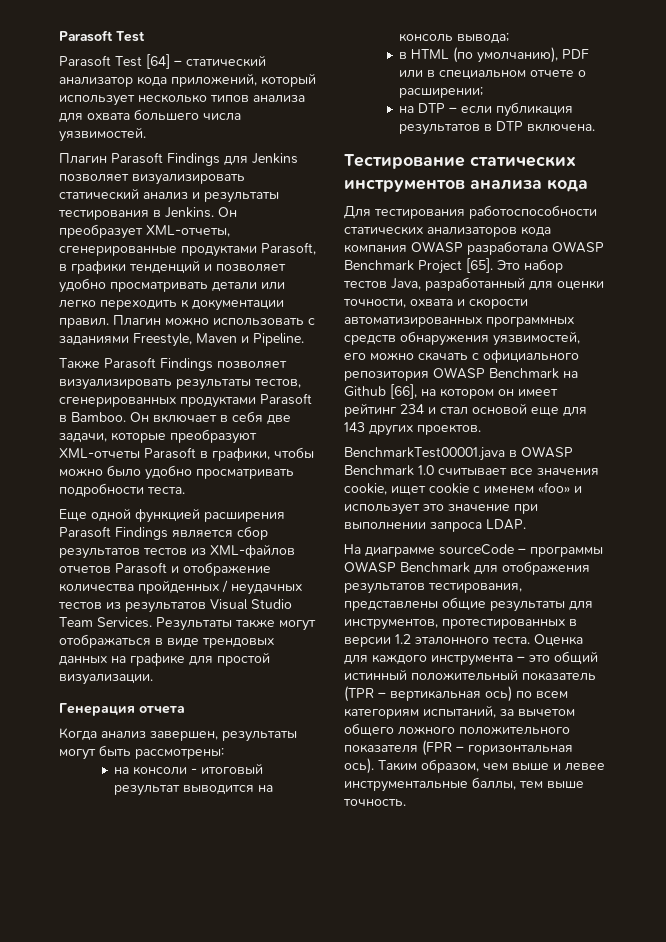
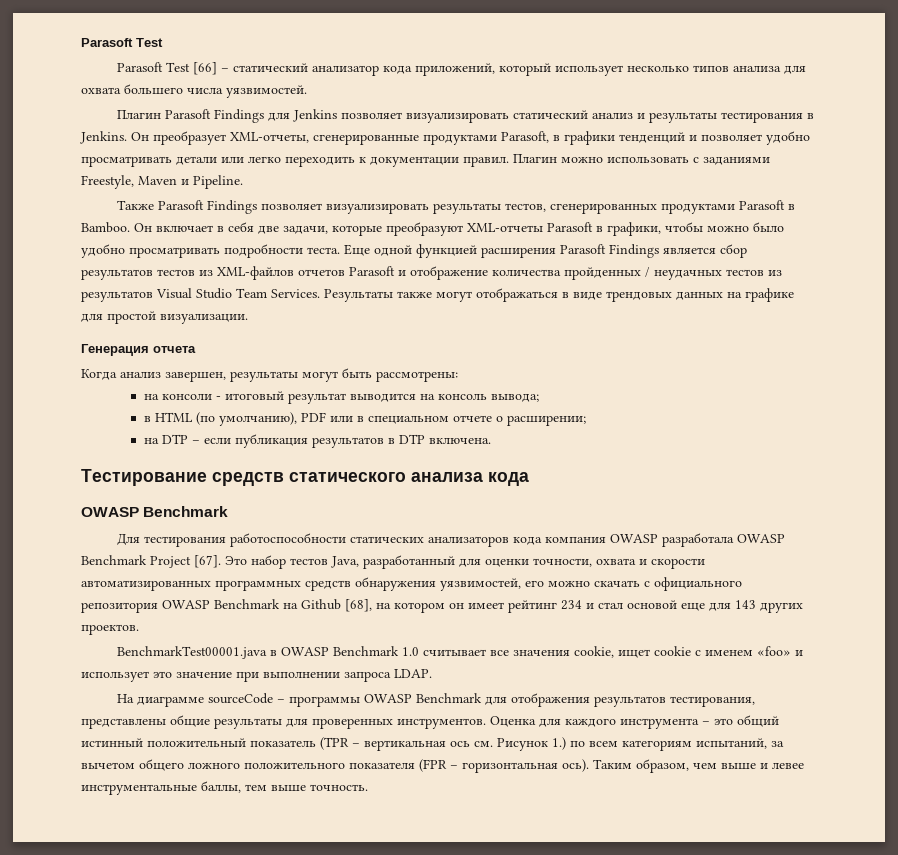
- Parasoft Test [64] – статический анализатор кода приложений, который использует несколько типов анализа для охвата большего числа уязвимостей.
+ Parasoft Test [66] – статический анализатор кода приложений, который использует несколько типов анализа для охвата большего числа уязвимостей.
- Он включает в себя две задачи, которые преобразуют XML-отчеты Parasoft в графики, чтобы можно было удобно просматривать подробности теста.
- Еще одной функцией расширения Parasoft Findings является сбор результатов тестов из XML-файлов отчетов Parasoft и отображение количества пройденных / неудачных тестов из результатов Visual Studio Team Services.
+ Он включает в себя две задачи, которые преобразуют XML-отчеты Parasoft в графики, чтобы можно было удобно просматривать подробности теста. Еще одной функцией расширения Parasoft Findings является сбор результатов тестов из XML-файлов отчетов Parasoft и отображение количества пройденных / неудачных тестов из результатов Visual Studio Team Services.
- Тестирование статических инструментов анализа кода
+ Тестирование средств статического анализа кода
+ OWASP Benchmark
- Для тестирования работоспособности статических анализаторов кода компания OWASP разработала OWASP Benchmark Project [65].
+ Для тестирования работоспособности статических анализаторов кода компания OWASP разработала OWASP Benchmark Project [67].
- Это набор тестов Java, разработанный для оценки точности, охвата и скорости автоматизированных программных средств обнаружения уязвимостей, его можно скачать с официального репозитория OWASP Benchmark на Github [66], на котором он имеет рейтинг 234 и стал основой еще для 143 других проектов.
+ Это набор тестов Java, разработанный для оценки точности, охвата и скорости автоматизированных программных средств обнаружения уязвимостей, его можно скачать с официального репозитория OWASP Benchmark на Github [68], на котором он имеет рейтинг 234 и стал основой еще для 143 других проектов.
- На диаграмме sourceCode – программы OWASP Benchmark для отображения результатов тестирования, представлены общие результаты для инструментов, протестированных в версии 1.2 эталонного теста.
+ На диаграмме sourceCode – программы OWASP Benchmark для отображения результатов тестирования, представлены общие результаты для проверенных инструментов.
- Оценка для каждого инструмента – это общий истинный положительный показатель (TPR – вертикальная ось) по всем категориям испытаний, за вычетом общего ложного положительного показателя (FPR – горизонтальная ось).
+ Оценка для каждого инструмента – это общий истинный положительный показатель (TPR – вертикальная ось см. Рисунок 1.) по всем категориям испытаний, за вычетом общего ложного положительного показателя (FPR – горизонтальная ось).

